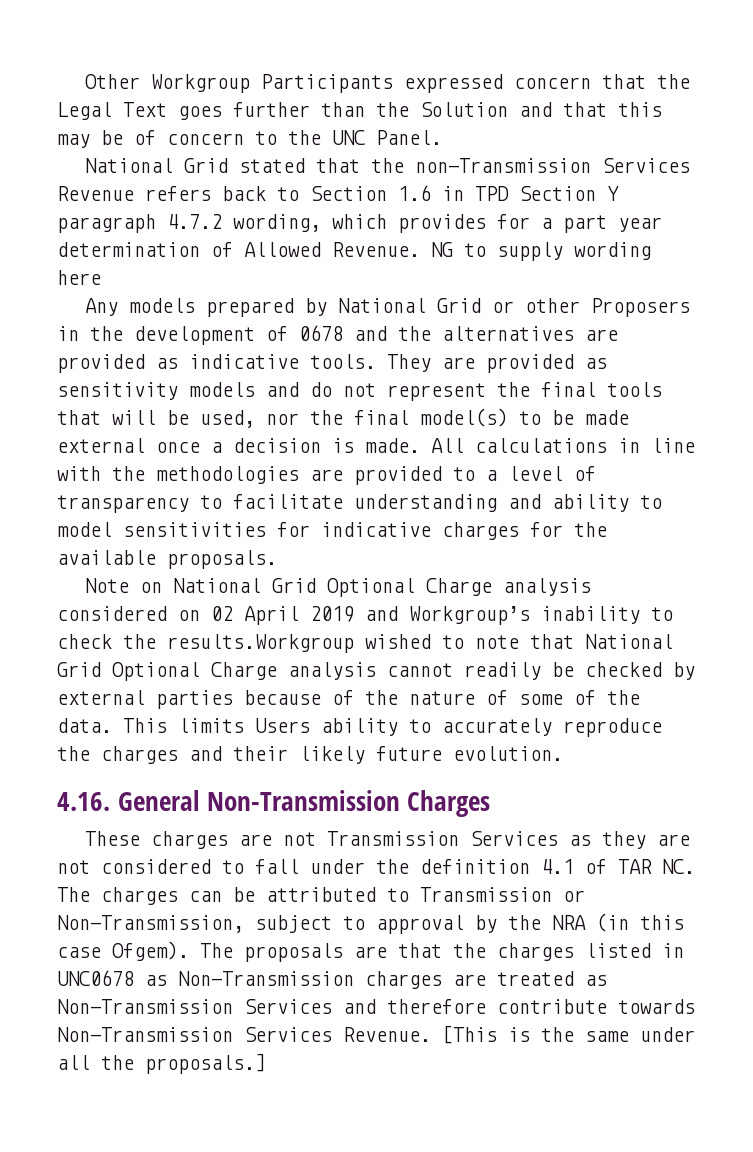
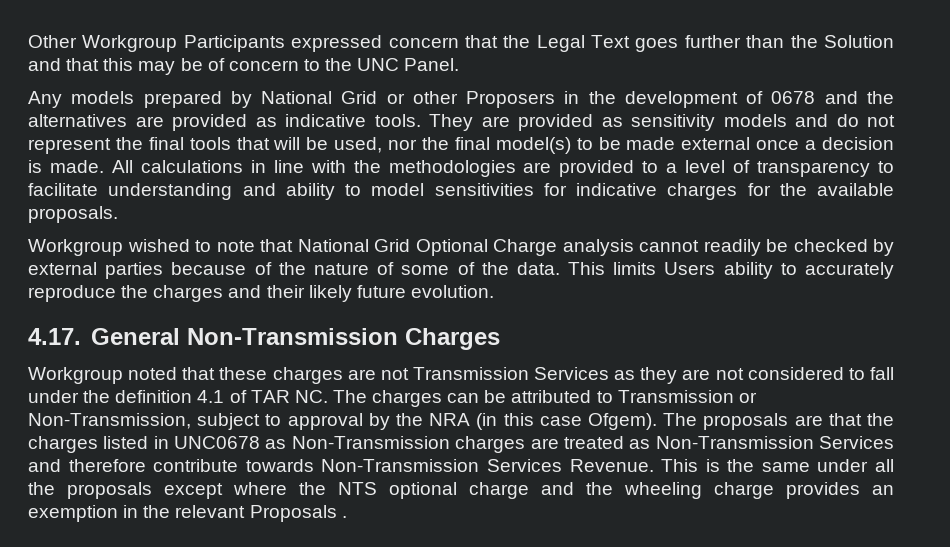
- National Grid stated that the non-Transmission Services Revenue refers back to Section 1.6 in TPD Section Y paragraph 4.7.2 wording, which provides for a part year determination of Allowed Revenue. NG to supply wording here
- Note on National Grid Optional Charge analysis considered on 02 April 2019 and Workgroup’s inability to check the results.Workgroup wished to note that National Grid Optional Charge analysis cannot readily be checked by external parties because of the nature of some of the data.
+ Workgroup wished to note that National Grid Optional Charge analysis cannot readily be checked by external parties because of the nature of some of the data.
- 4.16. General Non-Transmission Charges
+ 4.17. General Non-Transmission Charges
- These charges are not Transmission Services as they are not considered to fall under the definition 4.1 of TAR NC. The charges can be attributed to Transmission or Non-Transmission, subject to approval by the NRA (in this case Ofgem).
+ Workgroup noted that these charges are not Transmission Services as they are not considered to fall under the definition 4.1 of TAR NC. The charges can be attributed to Transmission or Non-Transmission, subject to approval by the NRA (in this case Ofgem).
- [This is the same under all the proposals.]
+ This is the same under all the proposals except where the NTS optional charge and the wheeling charge provides an exemption in the relevant Proposals .

